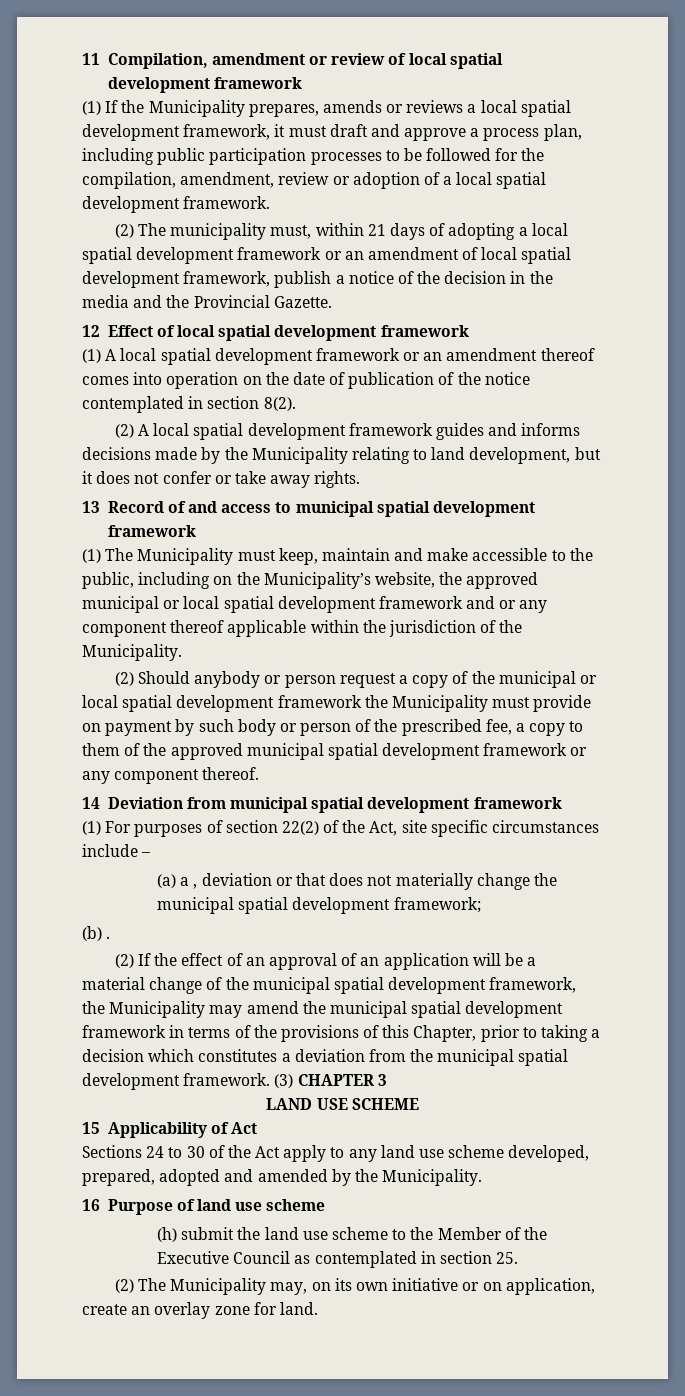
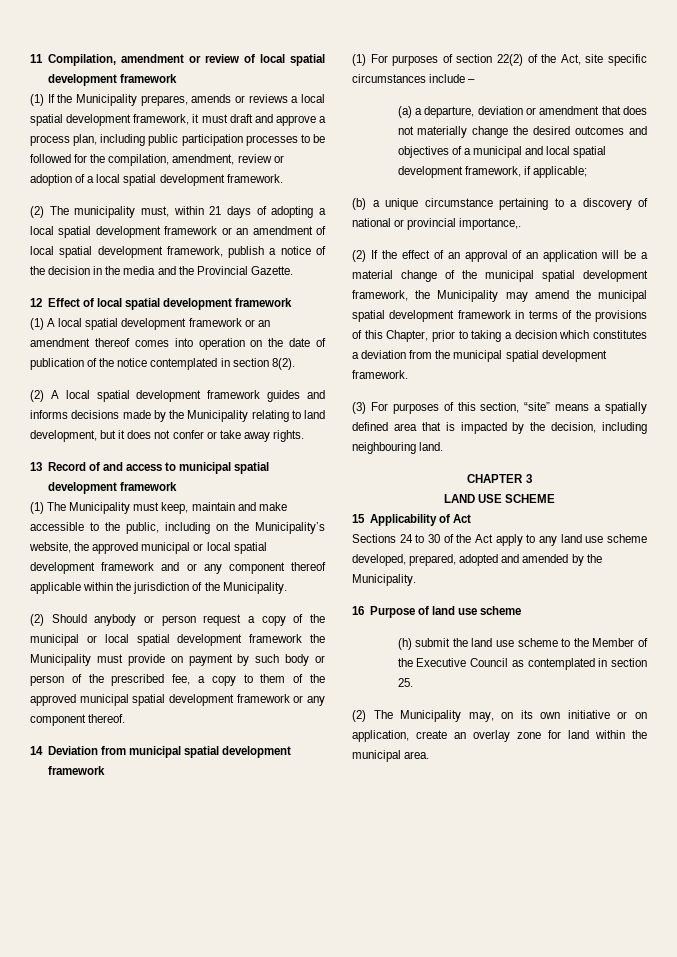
- (a) a , deviation or that does not materially change the municipal spatial development framework;
- (b) .
+ (a) a departure, deviation or amendment that does not materially change the desired outcomes and objectives of a municipal and local spatial development framework, if applicable;
+ (b) a unique circumstance pertaining to a discovery of national or provincial importance,.
- (2) If the effect of an approval of an application will be a material change of the municipal spatial development framework, the Municipality may amend the municipal spatial development framework in terms of the provisions of this Chapter, prior to taking a decision which constitutes a deviation from the municipal spatial development framework. (3) CHAPTER 3
+ (2) If the effect of an approval of an application will be a material change of the municipal spatial development framework, the Municipality may amend the municipal spatial development framework in terms of the provisions of this Chapter, prior to taking a decision which constitutes a deviation from the municipal spatial development framework.
+ (3) For purposes of this section, “site” means a spatially defined area that is impacted by the decision, including neighbouring land.
+ CHAPTER 3
- (2) The Municipality may, on its own initiative or on application, create an overlay zone for land.
+ (2) The Municipality may, on its own initiative or on application, create an overlay zone for land within the municipal area.

